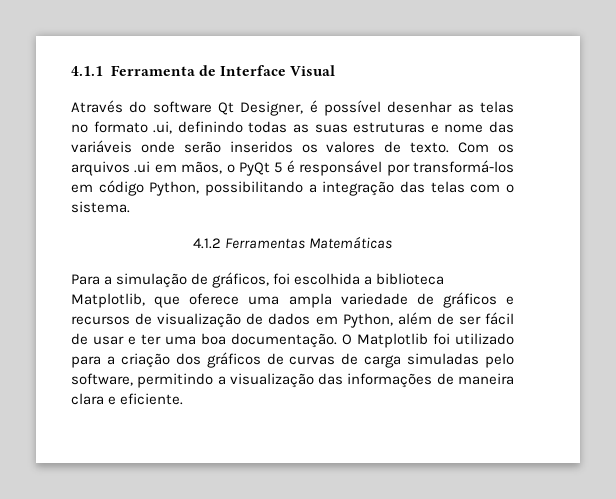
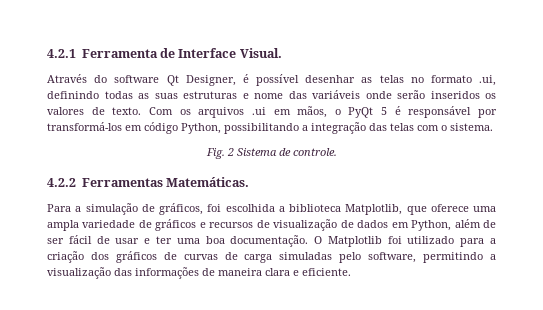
- 4.1.1 Ferramenta de Interface Visual
+ 4.2.1 Ferramenta de Interface Visual.
- 4.1.2 Ferramentas Matemáticas
+ Fig. 2 Sistema de controle.
+ 4.2.2 Ferramentas Matemáticas.

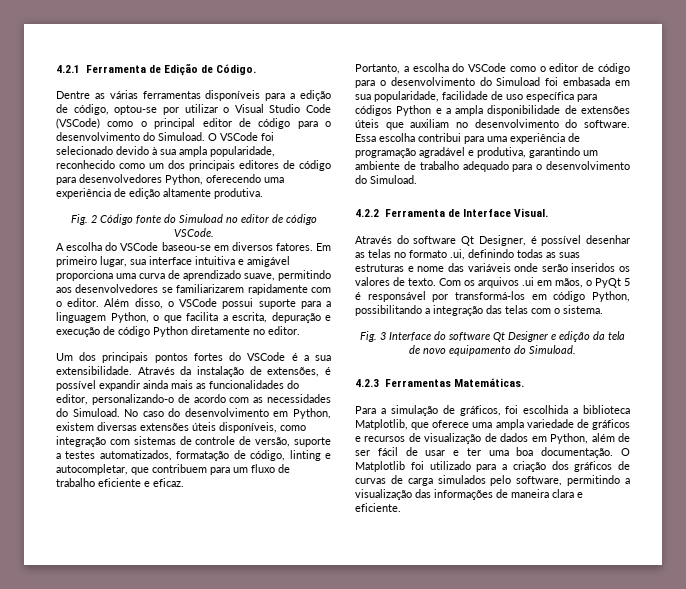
- 4.2.1 Ferramenta de Interface Visual.
+ 4.2.1 Ferramenta de Edição de Código.
+ Dentre as várias ferramentas disponíveis para a edição de código, optou-se por utilizar o Visual Studio Code (VSCode) como o principal editor de código para o desenvolvimento do Simuload. O VSCode foi selecionado devido à sua ampla popularidade, reconhecido como um dos principais editores de código para desenvolvedores Python, oferecendo uma experiência de edição altamente produtiva.
+ Fig. 2 Código fonte do Simuload no editor de código VSCode.
+ A escolha do VSCode baseou-se em diversos fatores. Em primeiro lugar, sua interface intuitiva e amigável proporciona uma curva de aprendizado suave, permitindo aos desenvolvedores se familiarizarem rapidamente com o editor. Além disso, o VSCode possui suporte para a linguagem Python, o que facilita a escrita, depuração e execução de código Python diretamente no editor.
+ Um dos principais pontos fortes do VSCode é a sua extensibilidade. Através da instalação de extensões, é possível expandir ainda mais as funcionalidades do editor, personalizando-o de acordo com as necessidades do Simuload. No caso do desenvolvimento em Python, existem diversas extensões úteis disponíveis, como integração com sistemas de controle de versão, suporte a testes automatizados, formatação de código, linting e autocompletar, que contribuem para um fluxo de trabalho eficiente e eficaz.
+ Portanto, a escolha do VSCode como o editor de código para o desenvolvimento do Simuload foi embasada em sua popularidade, facilidade de uso específica para códigos Python e a ampla disponibilidade de extensões úteis que auxiliam no desenvolvimento do software. Essa escolha contribui para uma experiência de programação agradável e produtiva, garantindo um ambiente de trabalho adequado para o desenvolvimento do Simuload.
+ 4.2.2 Ferramenta de Interface Visual.
- Fig. 2 Sistema de controle.
- 4.2.2 Ferramentas Matemáticas.
+ Fig. 3 Interface do software Qt Designer e edição da tela de novo equipamento do Simuload.
+ 4.2.3 Ferramentas Matemáticas.
- O Matplotlib foi utilizado para a criação dos gráficos de curvas de carga simuladas pelo software, permitindo a visualização das informações de maneira clara e eficiente.
+ O Matplotlib foi utilizado para a criação dos gráficos de curvas de carga simulados pelo software, permitindo a visualização das informações de maneira clara e eficiente.

